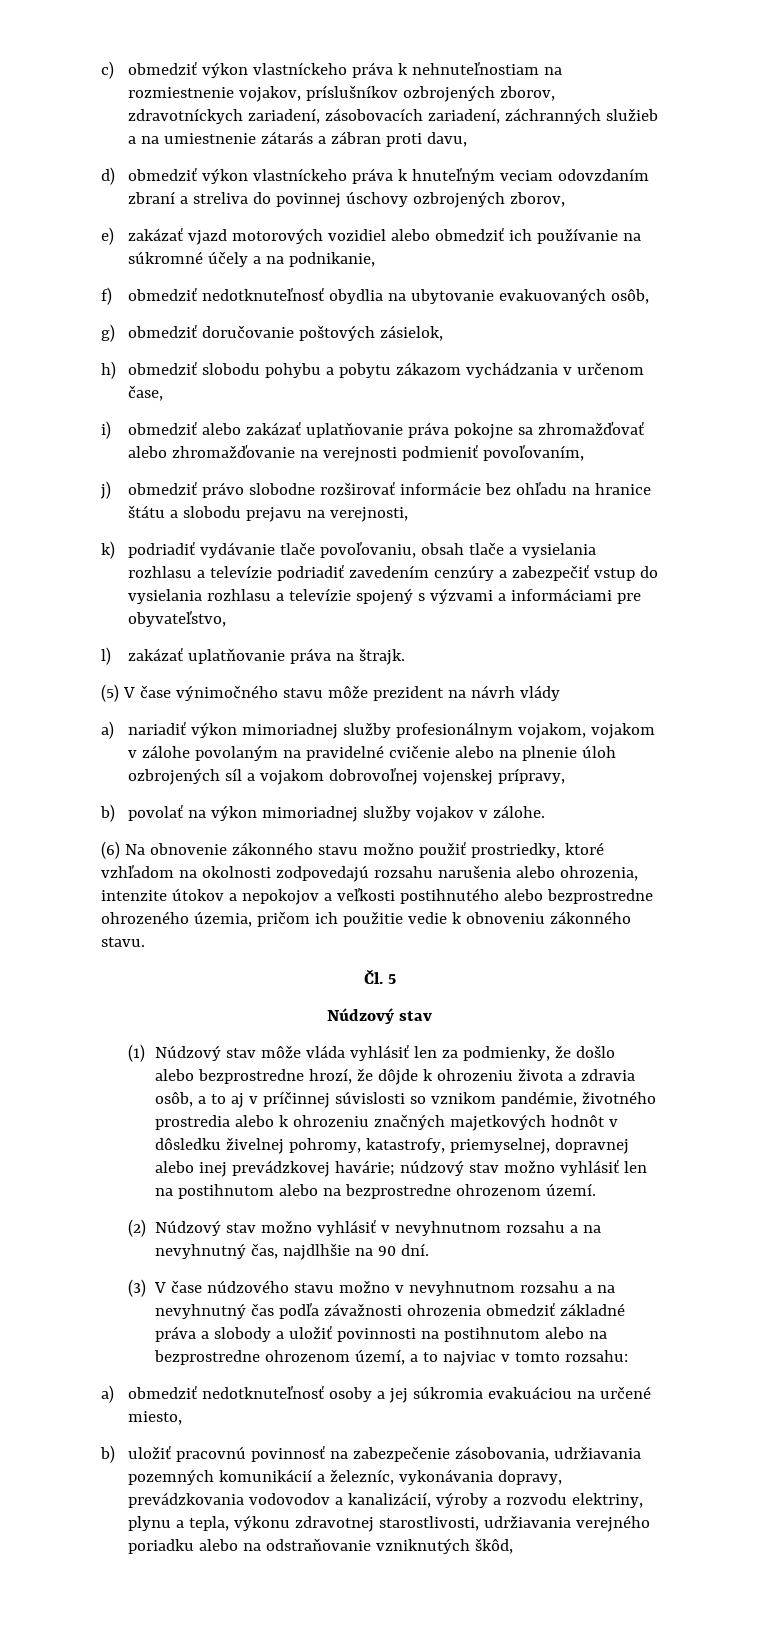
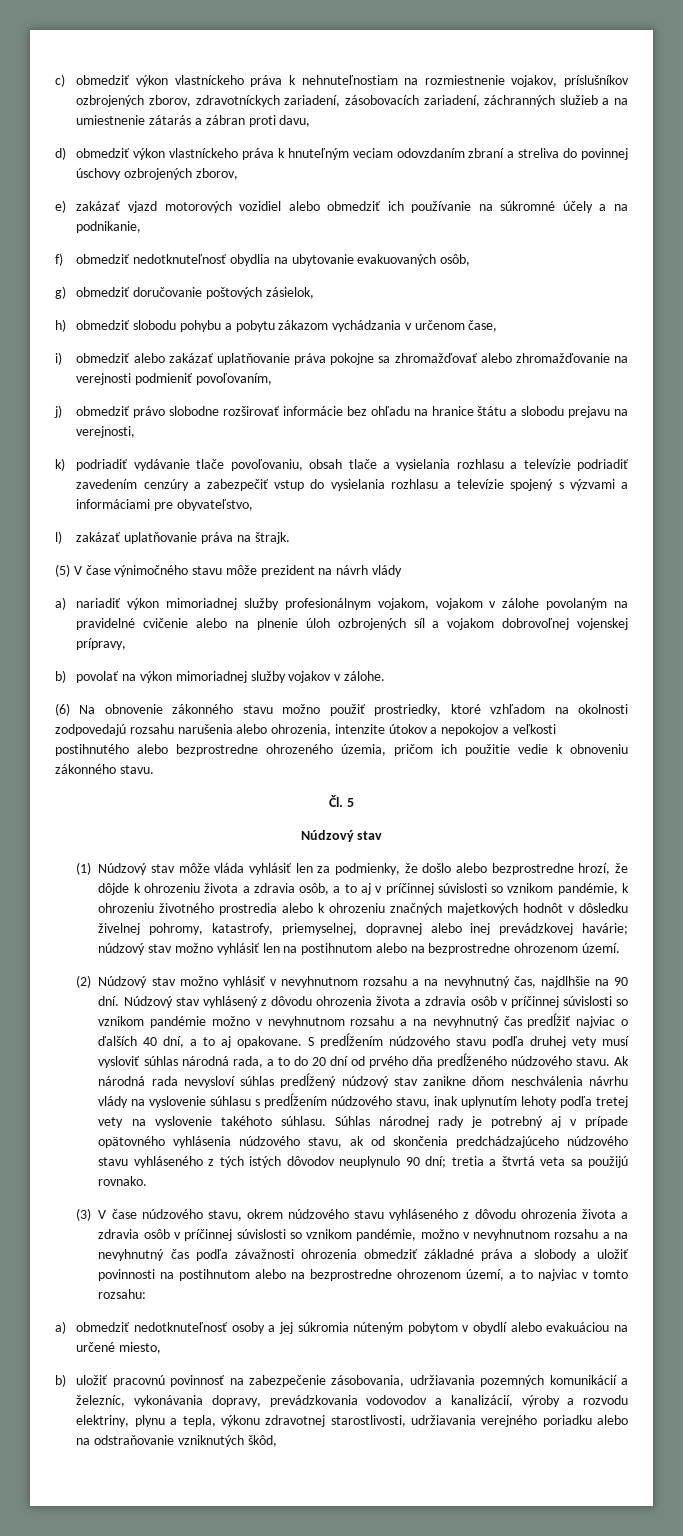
- (1) Núdzový stav môže vláda vyhlásiť len za podmienky, že došlo alebo bezprostredne hrozí, že dôjde k ohrozeniu života a zdravia osôb, a to aj v príčinnej súvislosti so vznikom pandémie, životného prostredia alebo k ohrozeniu značných majetkových hodnôt v dôsledku živelnej pohromy, katastrofy, priemyselnej, dopravnej alebo inej prevádzkovej havárie;
+ (1) Núdzový stav môže vláda vyhlásiť len za podmienky, že došlo alebo bezprostredne hrozí, že dôjde k ohrozeniu života a zdravia osôb, a to aj v príčinnej súvislosti so vznikom pandémie, k ohrozeniu životného prostredia alebo k ohrozeniu značných majetkových hodnôt v dôsledku živelnej pohromy, katastrofy, priemyselnej, dopravnej alebo inej prevádzkovej havárie;
- (2) Núdzový stav možno vyhlásiť v nevyhnutnom rozsahu a na nevyhnutný čas, najdlhšie na 90 dní.
- (3) V čase núdzového stavu možno v nevyhnutnom rozsahu a na nevyhnutný čas podľa závažnosti ohrozenia obmedziť základné práva a slobody a uložiť povinnosti na postihnutom alebo na bezprostredne ohrozenom území, a to najviac v tomto rozsahu:
+ (2) Núdzový stav možno vyhlásiť v nevyhnutnom rozsahu a na nevyhnutný čas, najdlhšie na 90 dní. Núdzový stav vyhlásený z dôvodu ohrozenia života a zdravia osôb v príčinnej súvislosti so vznikom pandémie možno v nevyhnutnom rozsahu a na nevyhnutný čas predĺžiť najviac o ďalších 40 dní, a to aj opakovane. S predĺžením núdzového stavu podľa druhej vety musí vysloviť súhlas národná rada, a to do 20 dní od prvého dňa predĺženého núdzového stavu. Ak národná rada nevysloví súhlas predĺžený núdzový stav zanikne dňom neschválenia návrhu vlády na vyslovenie súhlasu s predĺžením núdzového stavu, inak uplynutím lehoty podľa tretej vety na vyslovenie takéhoto súhlasu. Súhlas národnej rady je potrebný aj v prípade opätovného vyhlásenia núdzového stavu, ak od skončenia predchádzajúceho núdzového stavu vyhláseného z tých istých dôvodov neuplynulo 90 dní; tretia a štvrtá veta sa použijú rovnako.
+ (3) V čase núdzového stavu, okrem núdzového stavu vyhláseného z dôvodu ohrozenia života a zdravia osôb v príčinnej súvislosti so vznikom pandémie, možno v nevyhnutnom rozsahu a na nevyhnutný čas podľa závažnosti ohrozenia obmedziť základné práva a slobody a uložiť povinnosti na postihnutom alebo na bezprostredne ohrozenom území, a to najviac v tomto rozsahu:
- a) obmedziť nedotknuteľnosť osoby a jej súkromia evakuáciou na určené miesto,
+ a) obmedziť nedotknuteľnosť osoby a jej súkromia núteným pobytom v obydlí alebo evakuáciou na určené miesto,

